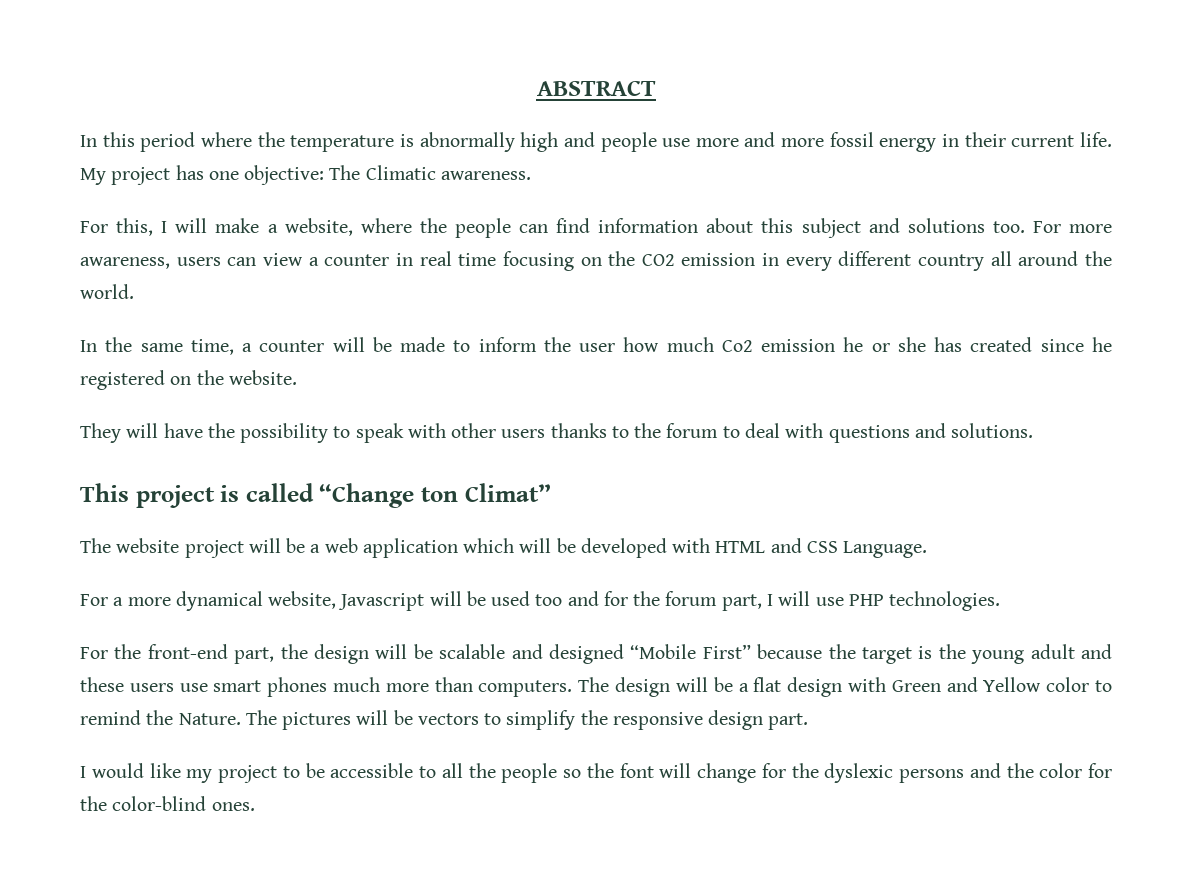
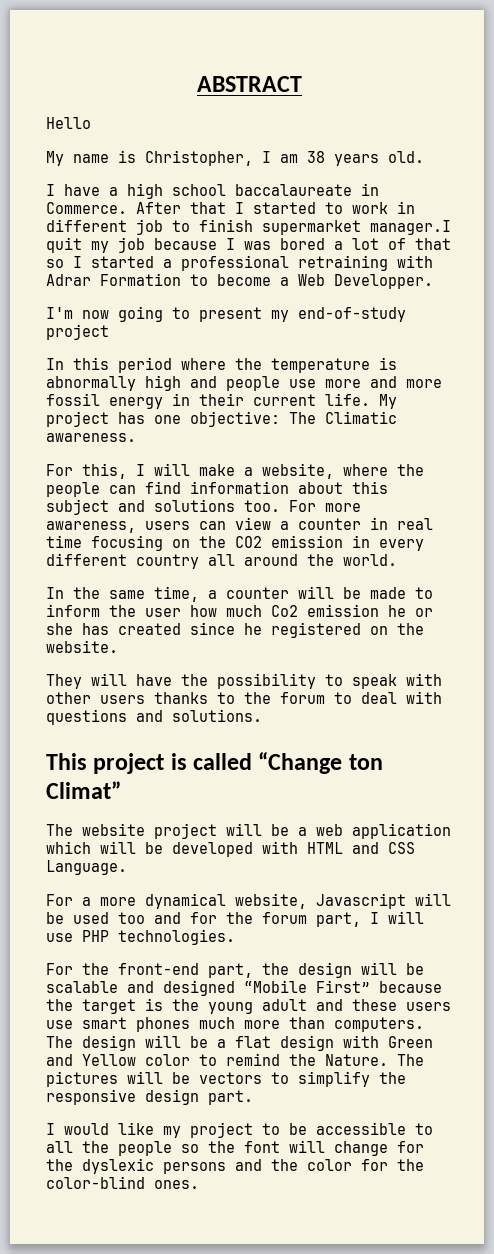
+ Hello
+ My name is Christopher, I am 38 years old.
+ I have a high school baccalaureate in Commerce. After that I started to work in different job to finish supermarket manager.I quit my job because I was bored a lot of that so I started a professional retraining with Adrar Formation to become a Web Developper.
+ I'm now going to present my end-of-study project

